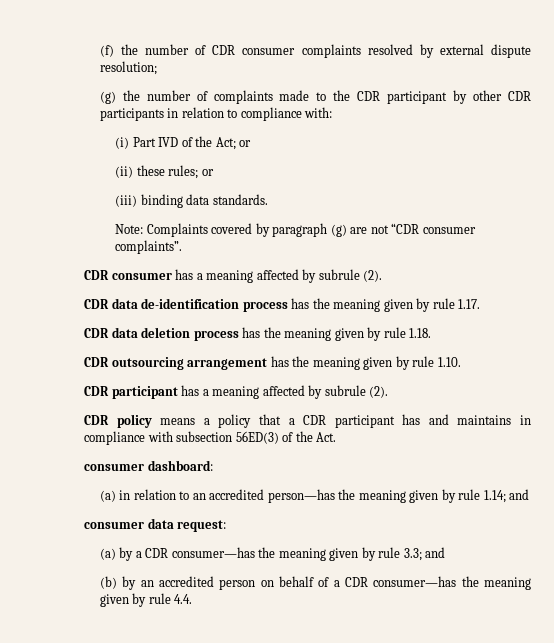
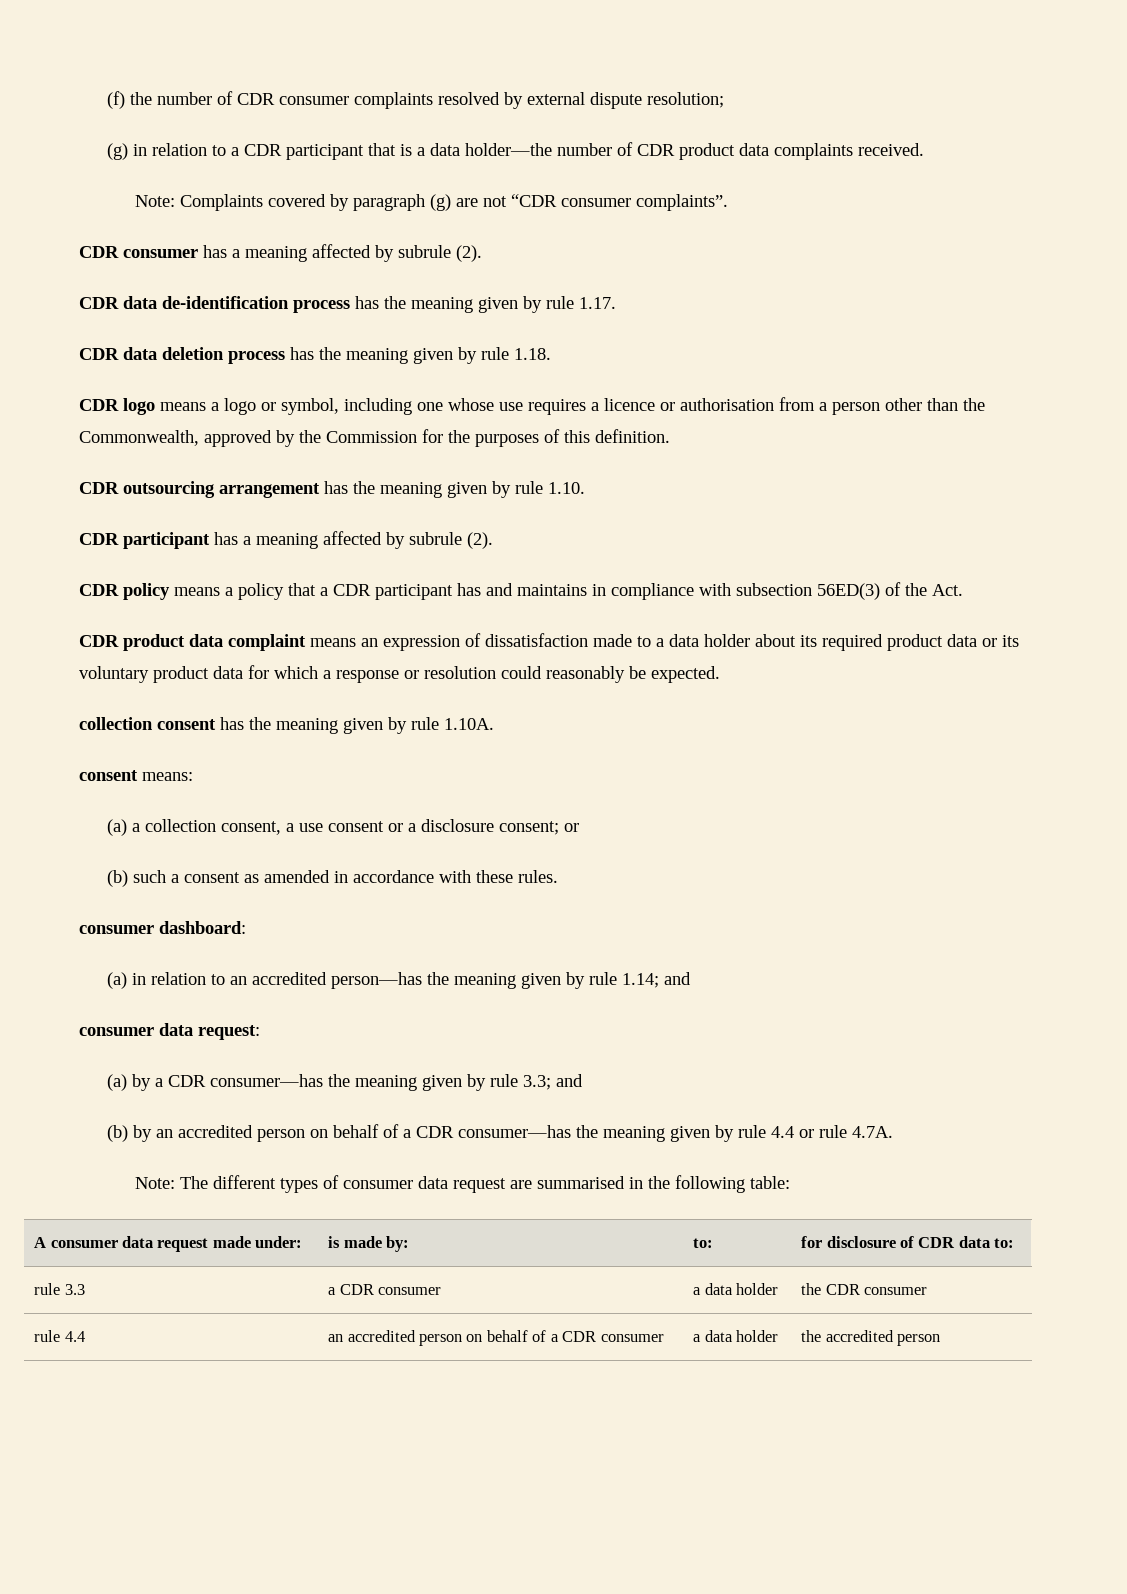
- (g) the number of complaints made to the CDR participant by other CDR participants in relation to compliance with:
- (i) Part IVD of the Act; or
- (ii) these rules; or
- (iii) binding data standards.
+ (g) in relation to a CDR participant that is a data holder―the number of CDR product data complaints received.
+ CDR logo means a logo or symbol, including one whose use requires a licence or authorisation from a person other than the Commonwealth, approved by the Commission for the purposes of this definition.
+ CDR product data complaint means an expression of dissatisfaction made to a data holder about its required product data or its voluntary product data for which a response or resolution could reasonably be expected.
+ collection consent has the meaning given by rule 1.10A.
+ consent means:
+ (a) a collection consent, a use consent or a disclosure consent; or
+ (b) such a consent as amended in accordance with these rules.
- (b) by an accredited person on behalf of a CDR consumer—has the meaning given by rule 4.4.
+ (b) by an accredited person on behalf of a CDR consumer—has the meaning given by rule 4.4 or rule 4.7A.
+ Note: The different types of consumer data request are summarised in the following table:
+ A consumer data request made under: | is made by: | to: | for disclosure of CDR data to:
+ rule 3.3 | a CDR consumer | a data holder | the CDR consumer
+ rule 4.4 | an accredited person on behalf of a CDR consumer | a data holder | the accredited person

